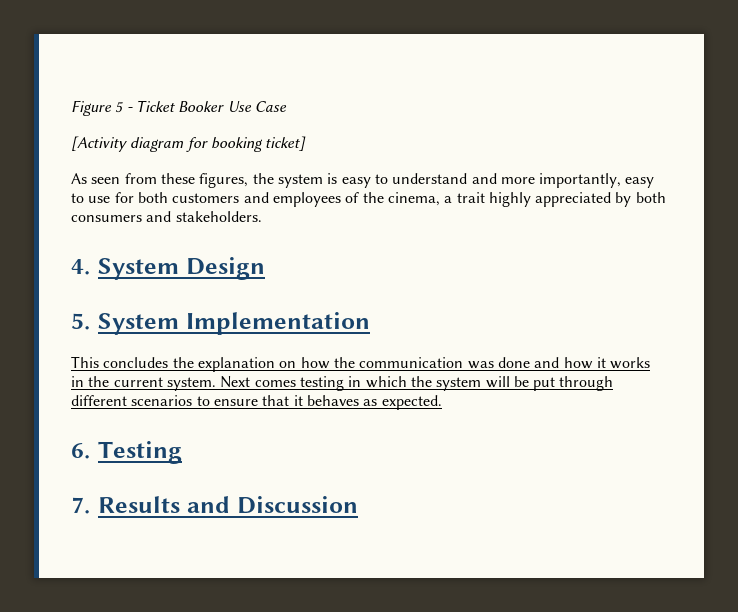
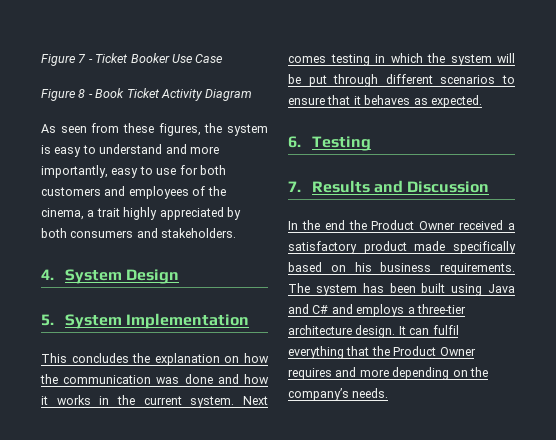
- Figure 5 - Ticket Booker Use Case
+ Figure 7 - Ticket Booker Use Case
- [Activity diagram for booking ticket]
+ Figure 8 - Book Ticket Activity Diagram
+ In the end the Product Owner received a satisfactory product made specifically based on his business requirements. The system has been built using Java and C# and employs a three-tier architecture design. It can fulfil everything that the Product Owner requires and more depending on the company’s needs.

